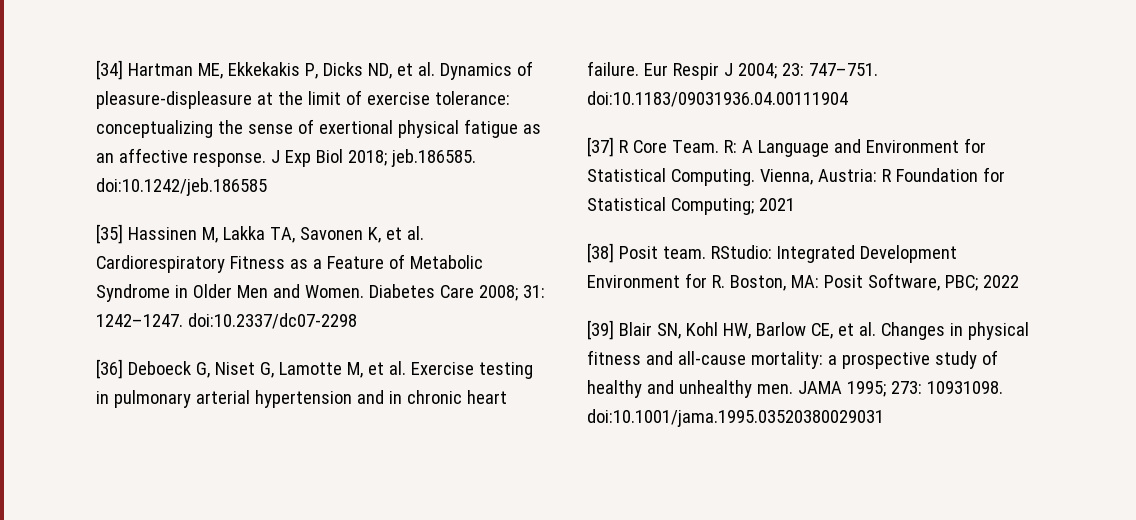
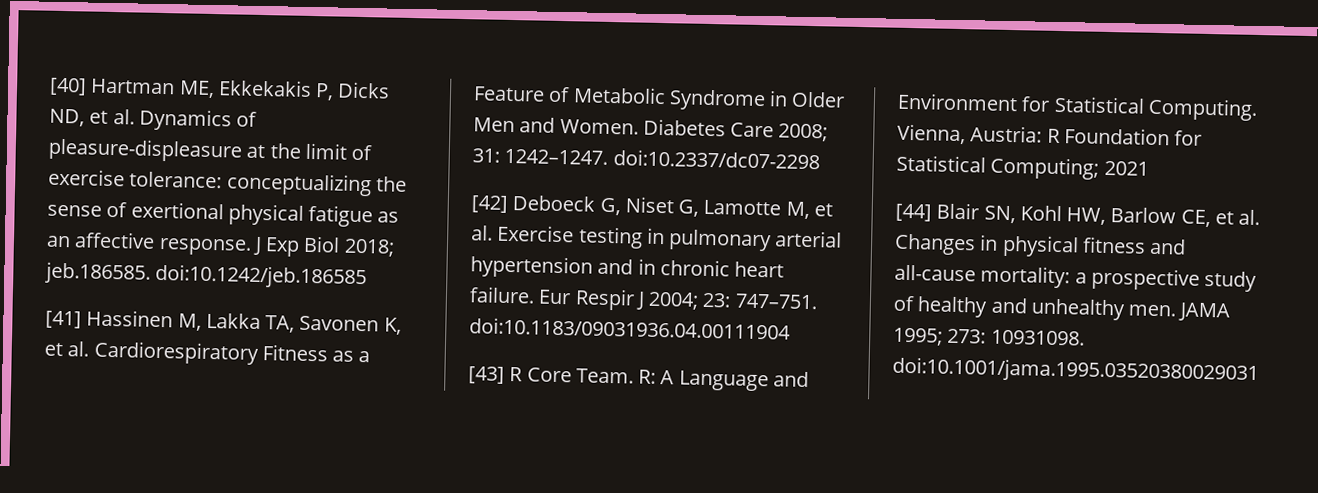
- [34] Hartman ME, Ekkekakis P, Dicks ND, et al. Dynamics of pleasure-displeasure at the limit of exercise tolerance: conceptualizing the sense of exertional physical fatigue as an affective response.
+ [40] Hartman ME, Ekkekakis P, Dicks ND, et al. Dynamics of pleasure-displeasure at the limit of exercise tolerance: conceptualizing the sense of exertional physical fatigue as an affective response.
- [35] Hassinen M, Lakka TA, Savonen K, et al. Cardiorespiratory Fitness as a Feature of Metabolic Syndrome in Older Men and Women.
+ [41] Hassinen M, Lakka TA, Savonen K, et al. Cardiorespiratory Fitness as a Feature of Metabolic Syndrome in Older Men and Women.
- [36] Deboeck G, Niset G, Lamotte M, et al. Exercise testing in pulmonary arterial hypertension and in chronic heart failure.
+ [42] Deboeck G, Niset G, Lamotte M, et al. Exercise testing in pulmonary arterial hypertension and in chronic heart failure.
- [37] R Core Team.
+ [43] R Core Team.
- [38] Posit team. RStudio: Integrated Development Environment for R. Boston, MA: Posit Software, PBC; 2022
- [39] Blair SN, Kohl HW, Barlow CE, et al. Changes in physical fitness and all-cause mortality: a prospective study of healthy and unhealthy men.
+ [44] Blair SN, Kohl HW, Barlow CE, et al. Changes in physical fitness and all-cause mortality: a prospective study of healthy and unhealthy men.

